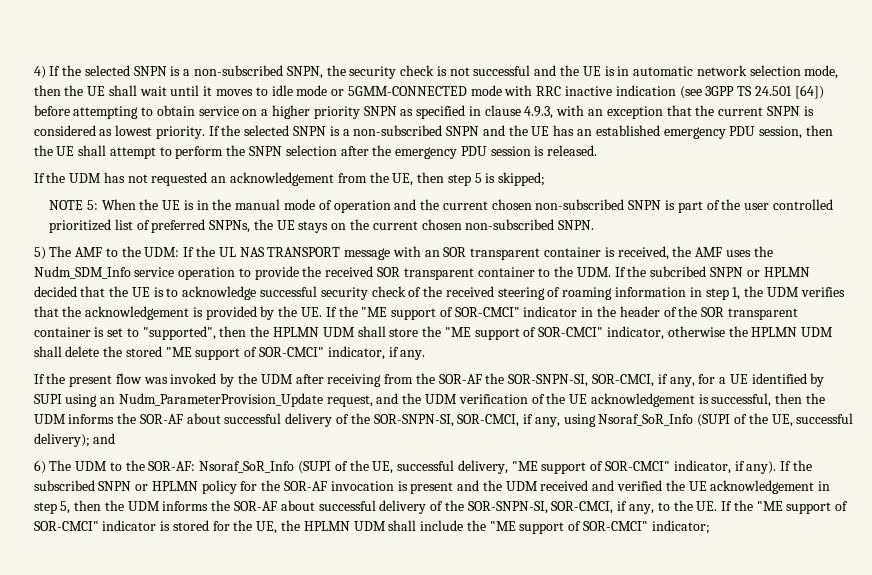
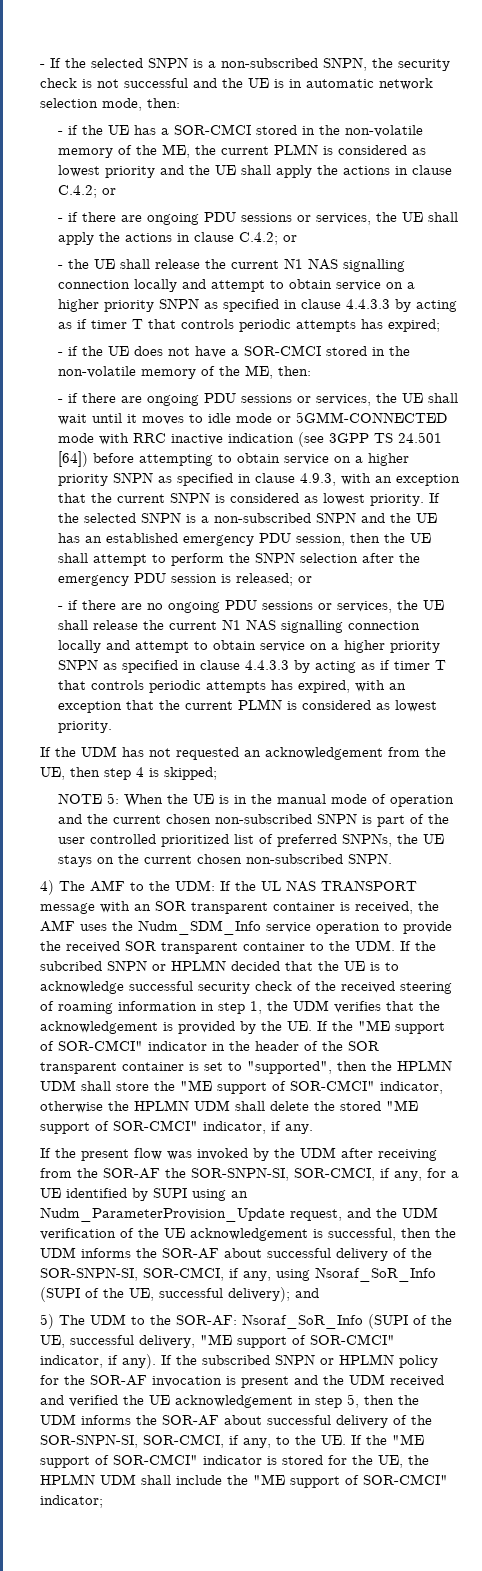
- 4) If the selected SNPN is a non-subscribed SNPN, the security check is not successful and the UE is in automatic network selection mode, then the UE shall wait until it moves to idle mode or 5GMM-CONNECTED mode with RRC inactive indication (see 3GPP TS 24.501 [64]) before attempting to obtain service on a higher priority SNPN as specified in clause 4.9.3, with an exception that the current SNPN is considered as lowest priority.
+ - If the selected SNPN is a non-subscribed SNPN, the security check is not successful and the UE is in automatic network selection mode, then:
+ - if the UE has a SOR-CMCI stored in the non-volatile memory of the ME, the current PLMN is considered as lowest priority and the UE shall apply the actions in clause C.4.2; or
+ - if there are ongoing PDU sessions or services, the UE shall apply the actions in clause C.4.2; or
+ - the UE shall release the current N1 NAS signalling connection locally and attempt to obtain service on a higher priority SNPN as specified in clause 4.4.3.3 by acting as if timer T that controls periodic attempts has expired;
+ - if the UE does not have a SOR-CMCI stored in the non-volatile memory of the ME, then:
+ - if there are ongoing PDU sessions or services, the UE shall wait until it moves to idle mode or 5GMM-CONNECTED mode with RRC inactive indication (see 3GPP TS 24.501 [64]) before attempting to obtain service on a higher priority SNPN as specified in clause 4.9.3, with an exception that the current SNPN is considered as lowest priority.
- If the selected SNPN is a non-subscribed SNPN and the UE has an established emergency PDU session, then the UE shall attempt to perform the SNPN selection after the emergency PDU session is released.
+ If the selected SNPN is a non-subscribed SNPN and the UE has an established emergency PDU session, then the UE shall attempt to perform the SNPN selection after the emergency PDU session is released; or
+ - if there are no ongoing PDU sessions or services, the UE shall release the current N1 NAS signalling connection locally and attempt to obtain service on a higher priority SNPN as specified in clause 4.4.3.3 by acting as if timer T that controls periodic attempts has expired, with an exception that the current PLMN is considered as lowest priority.
- If the UDM has not requested an acknowledgement from the UE, then step 5 is skipped;
+ If the UDM has not requested an acknowledgement from the UE, then step 4 is skipped;
- 5) The AMF to the UDM:
+ 4) The AMF to the UDM:
- 6) The UDM to the SOR-AF: Nsoraf_SoR_Info (SUPI of the UE, successful delivery, "ME support of SOR-CMCI" indicator, if any).
+ 5) The UDM to the SOR-AF: Nsoraf_SoR_Info (SUPI of the UE, successful delivery, "ME support of SOR-CMCI" indicator, if any).

